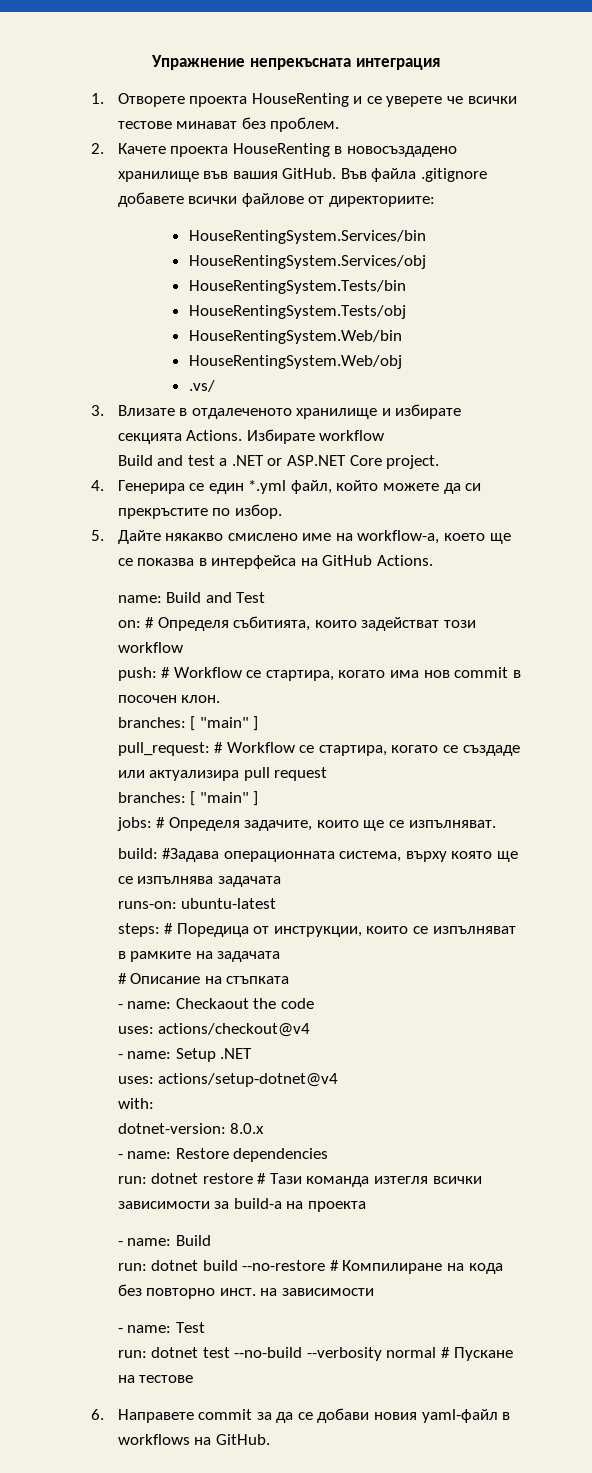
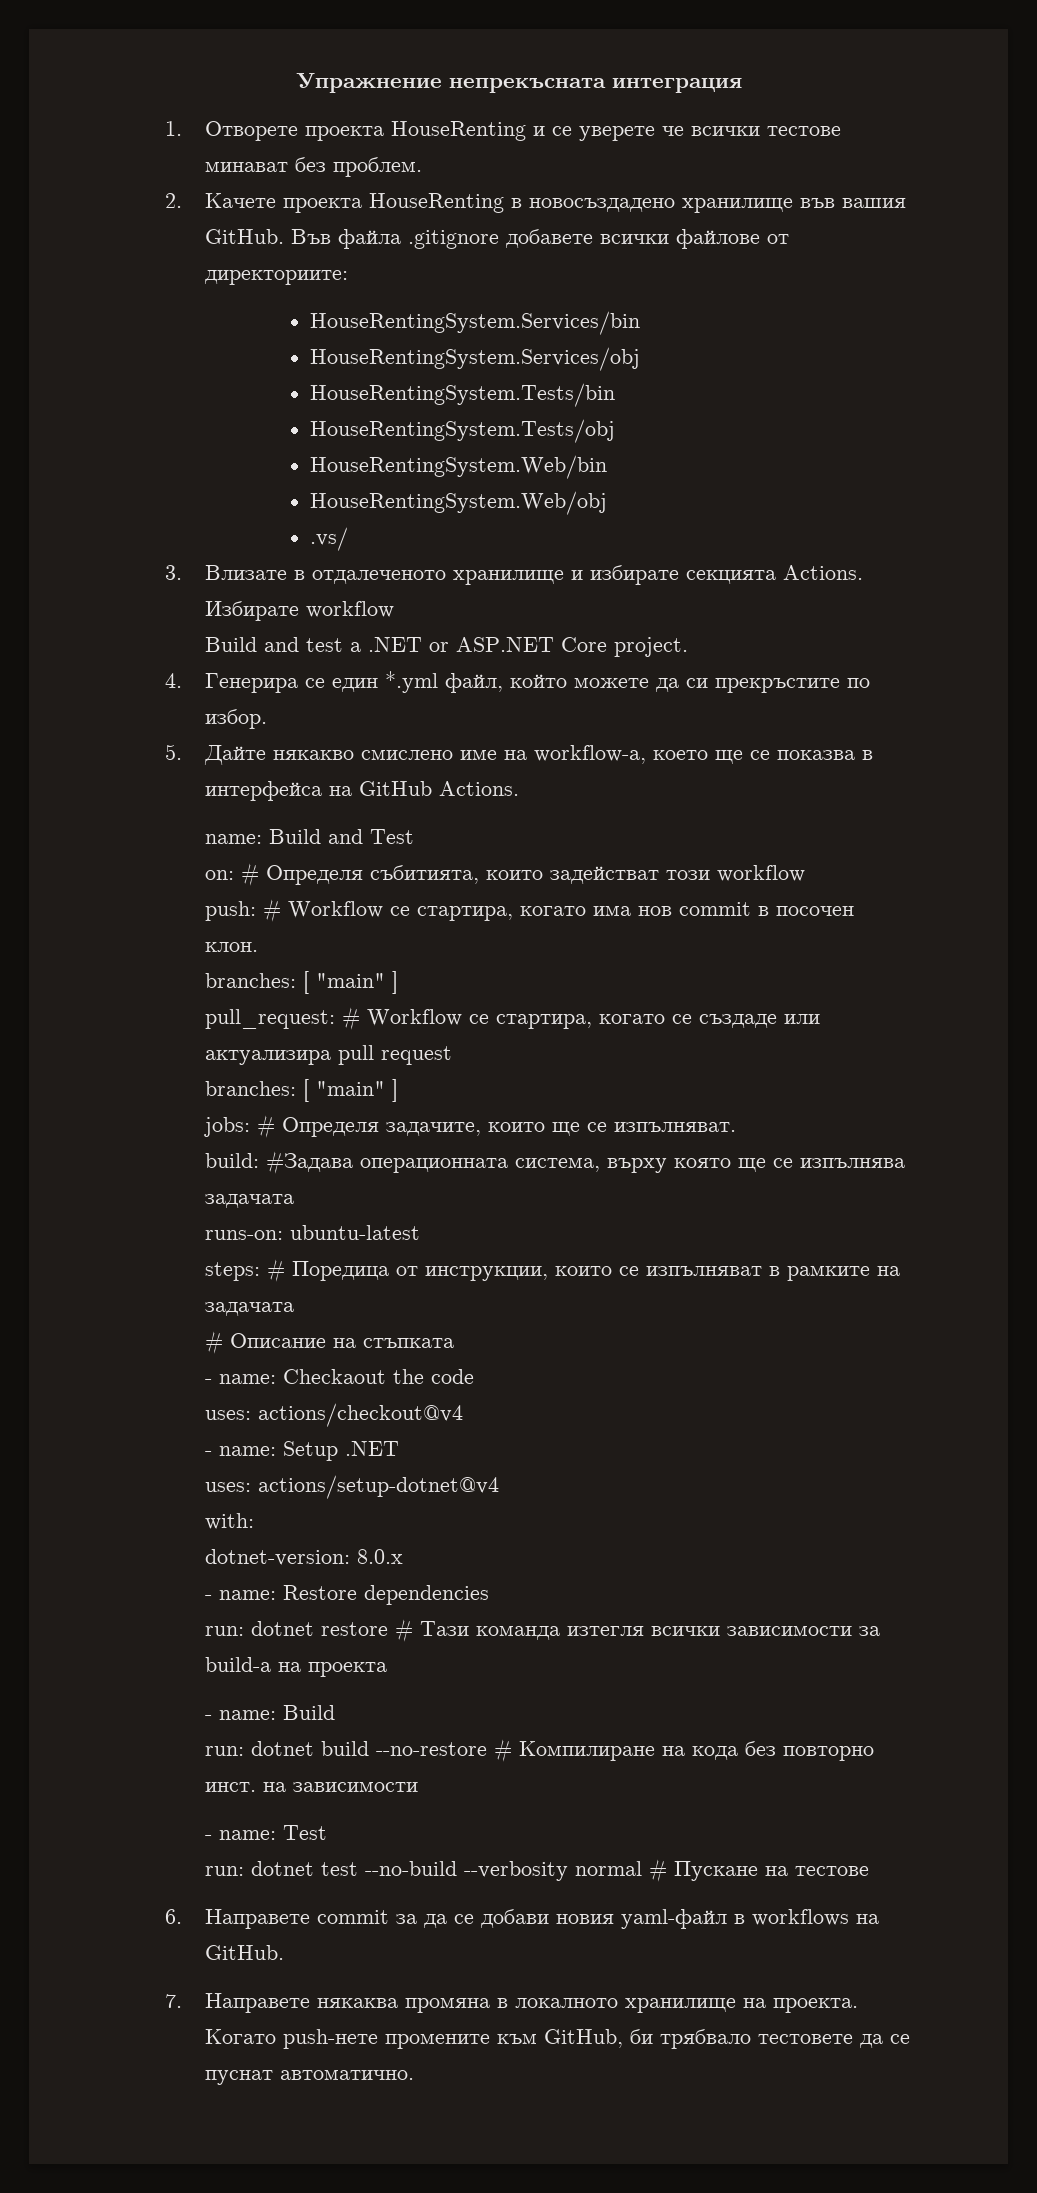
+ 7. Направете някаква промяна в локалното хранилище на проекта. Когато push-нете промените към GitHub, би трябвало тестовете да се пуснат автоматично.

